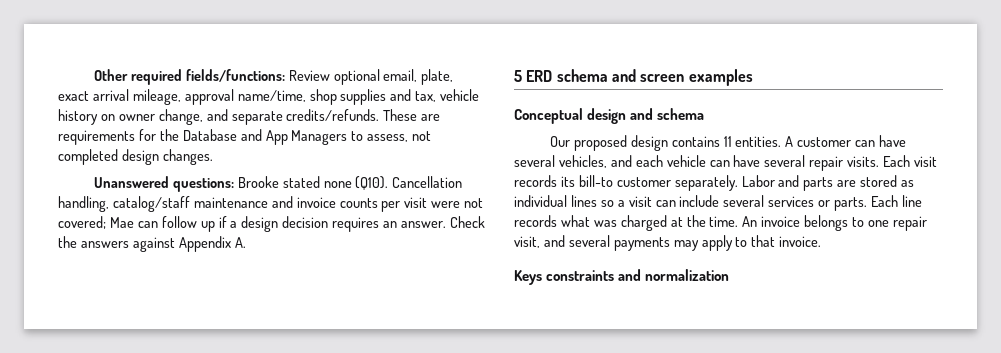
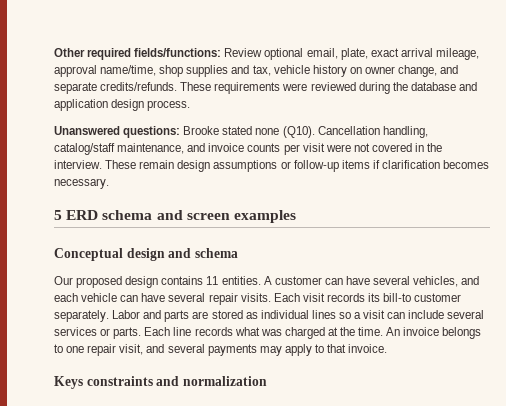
- These are requirements for the Database and App Managers to assess, not completed design changes.
+ These requirements were reviewed during the database and application design process.
- Cancellation handling, catalog/staff maintenance and invoice counts per visit were not covered; Mae can follow up if a design decision requires an answer. Check the answers against Appendix A.
+ Cancellation handling, catalog/staff maintenance, and invoice counts per visit were not covered in the interview. These remain design assumptions or follow-up items if clarification becomes necessary.

